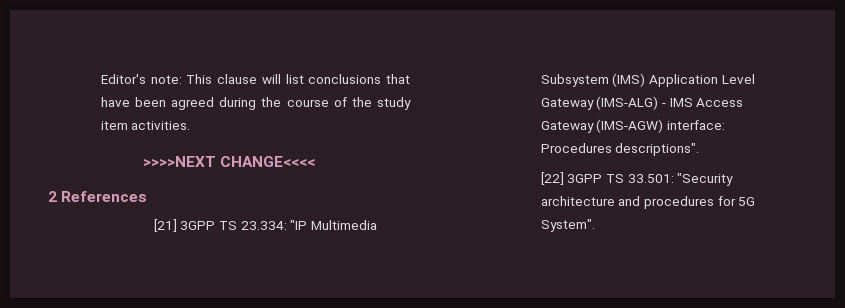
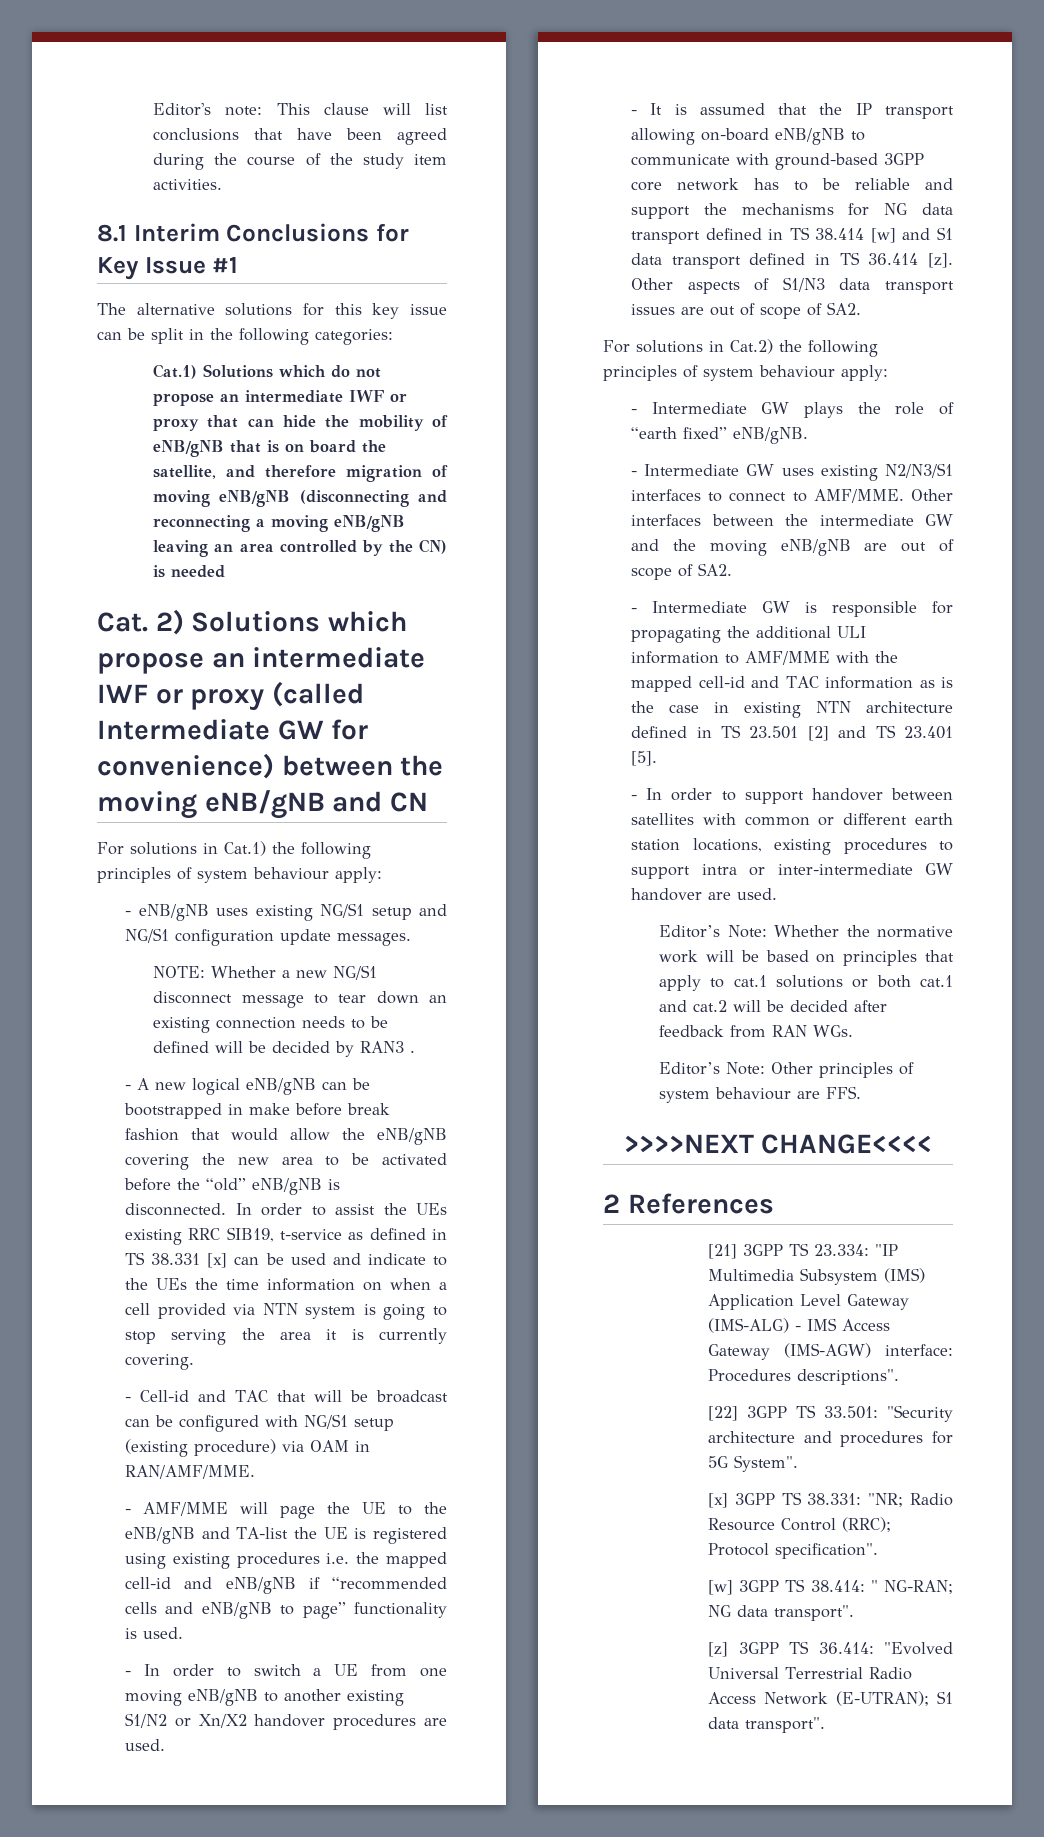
+ 8.1 Interim Conclusions for Key Issue #1
+ The alternative solutions for this key issue can be split in the following categories:
+ Cat.1) Solutions which do not propose an intermediate IWF or proxy that can hide the mobility of eNB/gNB that is on board the satellite, and therefore migration of moving eNB/gNB (disconnecting and reconnecting a moving eNB/gNB leaving an area controlled by the CN) is needed
+ Cat. 2) Solutions which propose an intermediate IWF or proxy (called Intermediate GW for convenience) between the moving eNB/gNB and CN
+ For solutions in Cat.1) the following principles of system behaviour apply:
+ - eNB/gNB uses existing NG/S1 setup and NG/S1 configuration update messages.
+ NOTE: Whether a new NG/S1 disconnect message to tear down an existing connection needs to be defined will be decided by RAN3 .
+ - A new logical eNB/gNB can be bootstrapped in make before break fashion that would allow the eNB/gNB covering the new area to be activated before the “old” eNB/gNB is disconnected. In order to assist the UEs existing RRC SIB19, t-service as defined in TS 38.331 [x] can be used and indicate to the UEs the time information on when a cell provided via NTN system is going to stop serving the area it is currently covering.
+ - Cell-id and TAC that will be broadcast can be configured with NG/S1 setup (existing procedure) via OAM in RAN/AMF/MME.
+ - AMF/MME will page the UE to the eNB/gNB and TA-list the UE is registered using existing procedures i.e. the mapped cell-id and eNB/gNB if “recommended cells and eNB/gNB to page” functionality is used.
+ - In order to switch a UE from one moving eNB/gNB to another existing S1/N2 or Xn/X2 handover procedures are used.
+ - It is assumed that the IP transport allowing on-board eNB/gNB to communicate with ground-based 3GPP core network has to be reliable and support the mechanisms for NG data transport defined in TS 38.414 [w] and S1 data transport defined in TS 36.414 [z]. Other aspects of S1/N3 data transport issues are out of scope of SA2.
+ For solutions in Cat.2) the following principles of system behaviour apply:
+ - Intermediate GW plays the role of “earth fixed” eNB/gNB.
+ - Intermediate GW uses existing N2/N3/S1 interfaces to connect to AMF/MME. Other interfaces between the intermediate GW and the moving eNB/gNB are out of scope of SA2.
+ - Intermediate GW is responsible for propagating the additional ULI information to AMF/MME with the mapped cell-id and TAC information as is the case in existing NTN architecture defined in TS 23.501 [2] and TS 23.401 [5].
+ - In order to support handover between satellites with common or different earth station locations, existing procedures to support intra or inter-intermediate GW handover are used.
+ Editor’s Note: Whether the normative work will be based on principles that apply to cat.1 solutions or both cat.1 and cat.2 will be decided after feedback from RAN WGs.
+ Editor’s Note: Other principles of system behaviour are FFS.
+ [x] 3GPP TS 38.331: "NR; Radio Resource Control (RRC); Protocol specification".
+ [w] 3GPP TS 38.414: " NG-RAN; NG data transport".
+ [z] 3GPP TS 36.414: "Evolved Universal Terrestrial Radio Access Network (E-UTRAN); S1 data transport".

